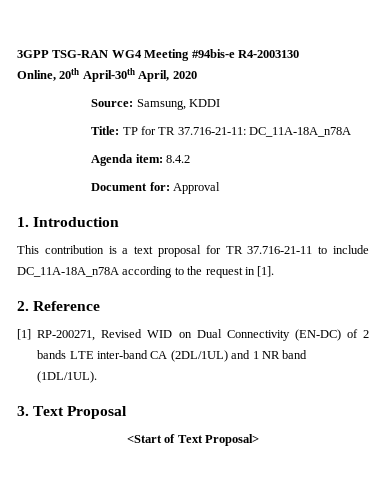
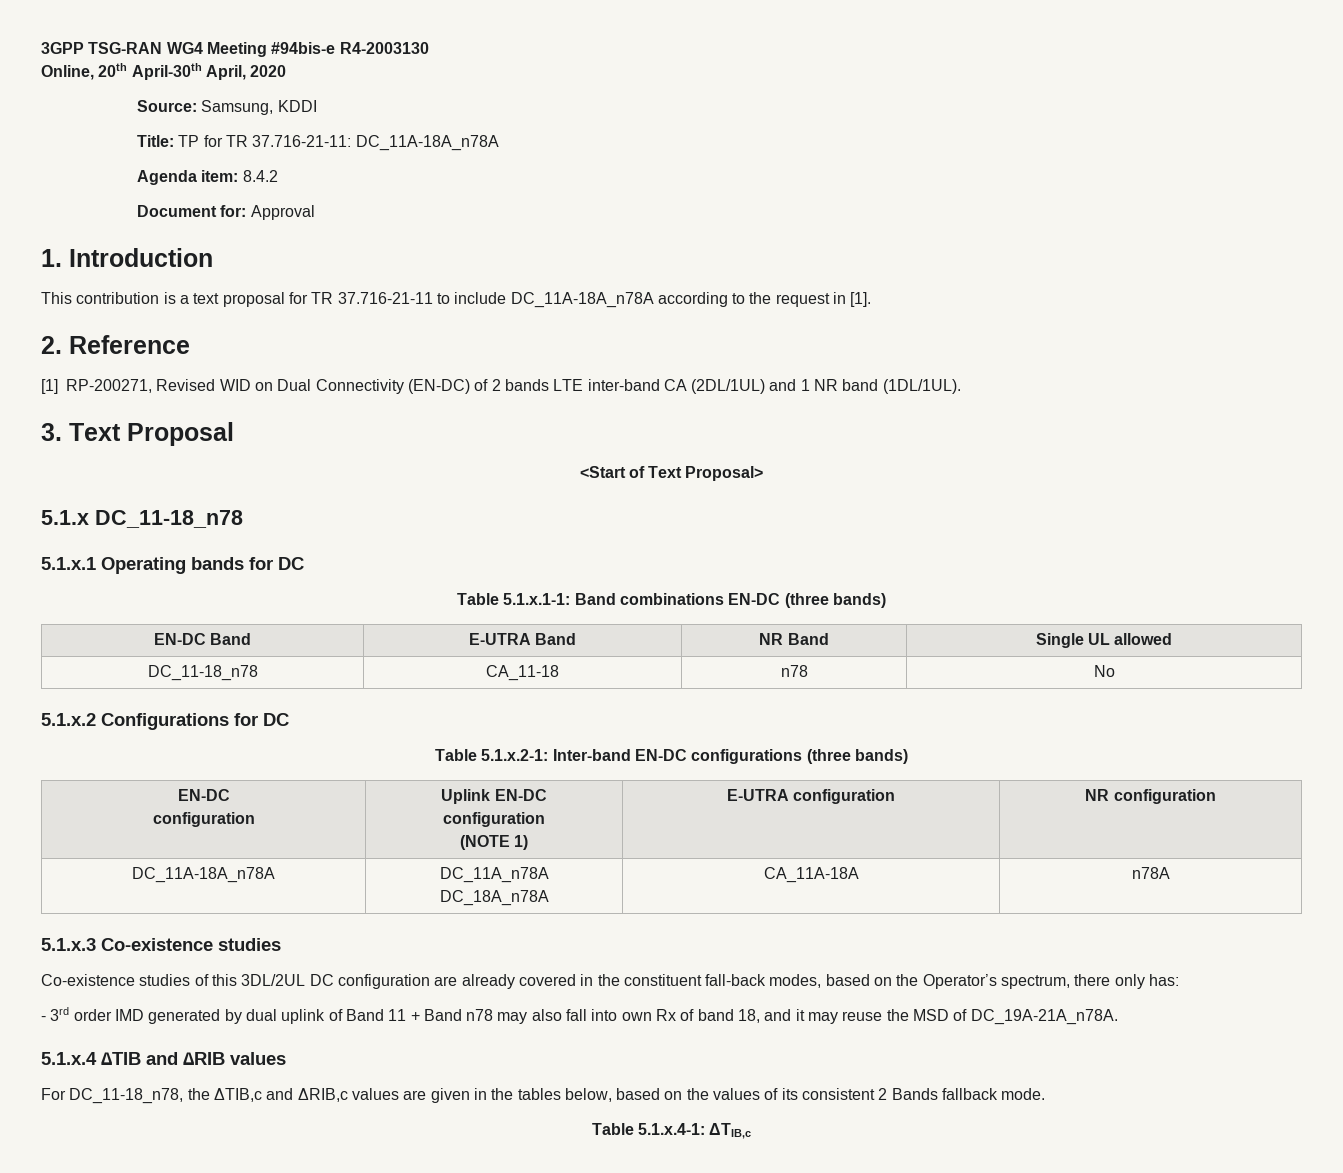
+ 5.1.x DC_11-18_n78
+ 5.1.x.1 Operating bands for DC
+ Table 5.1.x.1-1: Band combinations EN-DC (three bands)
+ EN-DC Band | E-UTRA Band | NR Band | Single UL allowed
+ DC_11-18_n78 | CA_11-18 | n78 | No
+ 5.1.x.2 Configurations for DC
+ Table 5.1.x.2-1: Inter-band EN-DC configurations (three bands)
+ EN-DC
+ configuration | Uplink EN-DC
+ configuration
+ (NOTE 1) | E-UTRA configuration | NR configuration
+ DC_11A-18A_n78A | DC_11A_n78A
+ DC_18A_n78A | CA_11A-18A | n78A
+ 5.1.x.3 Co-existence studies
+ Co-existence studies of this 3DL/2UL DC configuration are already covered in the constituent fall-back modes, based on the Operator’s spectrum, there only has:
+ - 3rd order IMD generated by dual uplink of Band 11 + Band n78 may also fall into own Rx of band 18, and it may reuse the MSD of DC_19A-21A_n78A.
+ 5.1.x.4 ∆TIB and ∆RIB values
+ For DC_11-18_n78, the ΔTIB,c and ΔRIB,c values are given in the tables below, based on the values of its consistent 2 Bands fallback mode.
+ Table 5.1.x.4-1: ΔTIB,c

